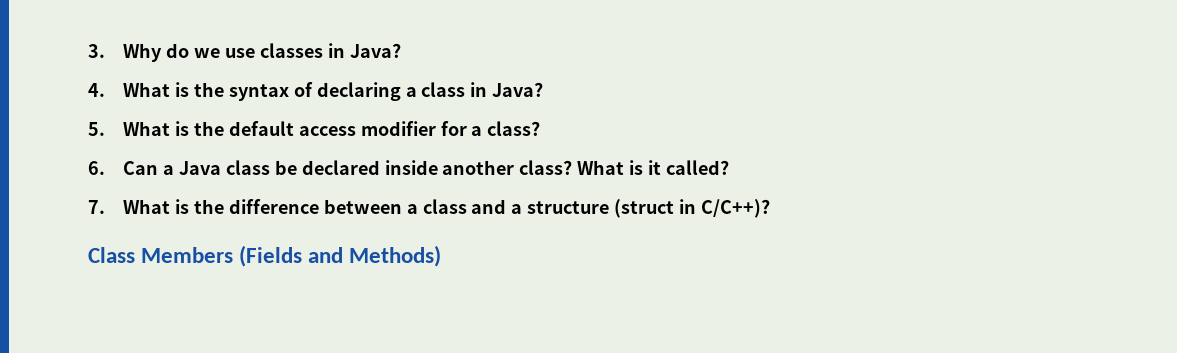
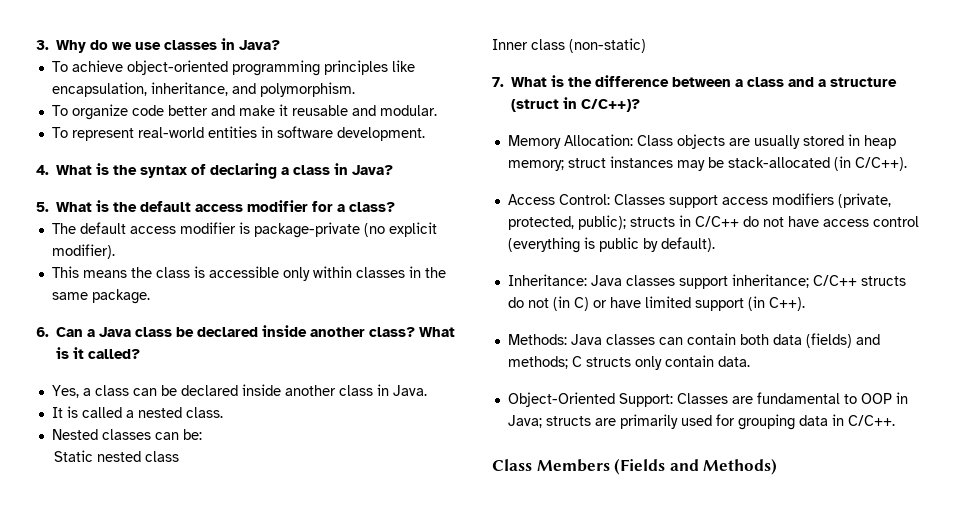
+ To achieve object-oriented programming principles like encapsulation, inheritance, and polymorphism.
+ To organize code better and make it reusable and modular.
+ To represent real-world entities in software development.
+ The default access modifier is package-private (no explicit modifier).
+ This means the class is accessible only within classes in the same package.
+ Yes, a class can be declared inside another class in Java.
+ It is called a nested class.
+ Nested classes can be:
+ Static nested class
+ Inner class (non-static)
+ Memory Allocation: Class objects are usually stored in heap memory; struct instances may be stack-allocated (in C/C++).
+ Access Control: Classes support access modifiers (private, protected, public); structs in C/C++ do not have access control (everything is public by default).
+ Inheritance: Java classes support inheritance; C/C++ structs do not (in C) or have limited support (in C++).
+ Methods: Java classes can contain both data (fields) and methods; C structs only contain data.
+ Object-Oriented Support: Classes are fundamental to OOP in Java; structs are primarily used for grouping data in C/C++.

